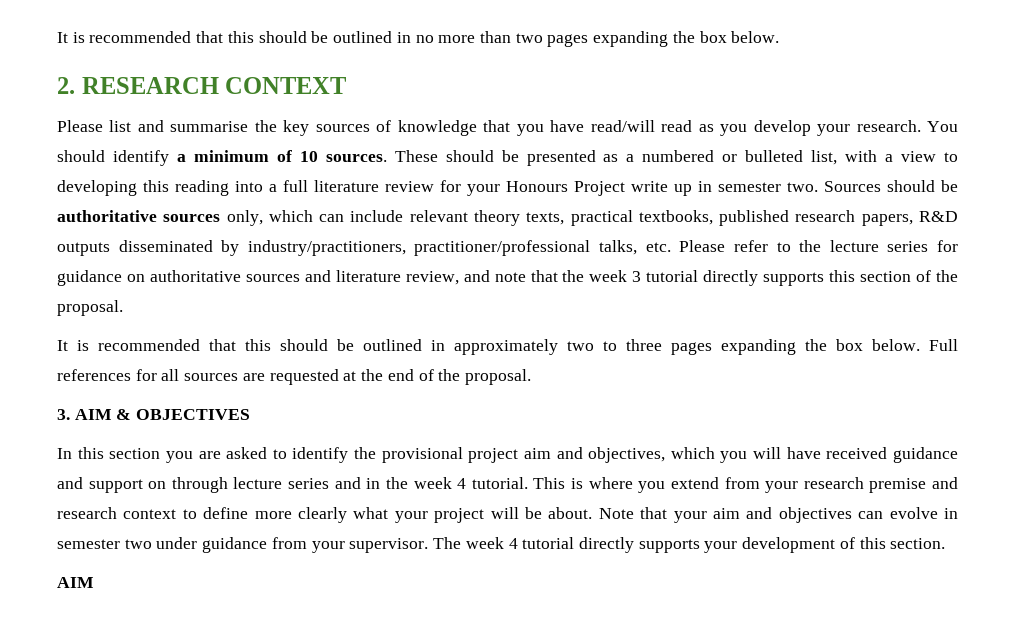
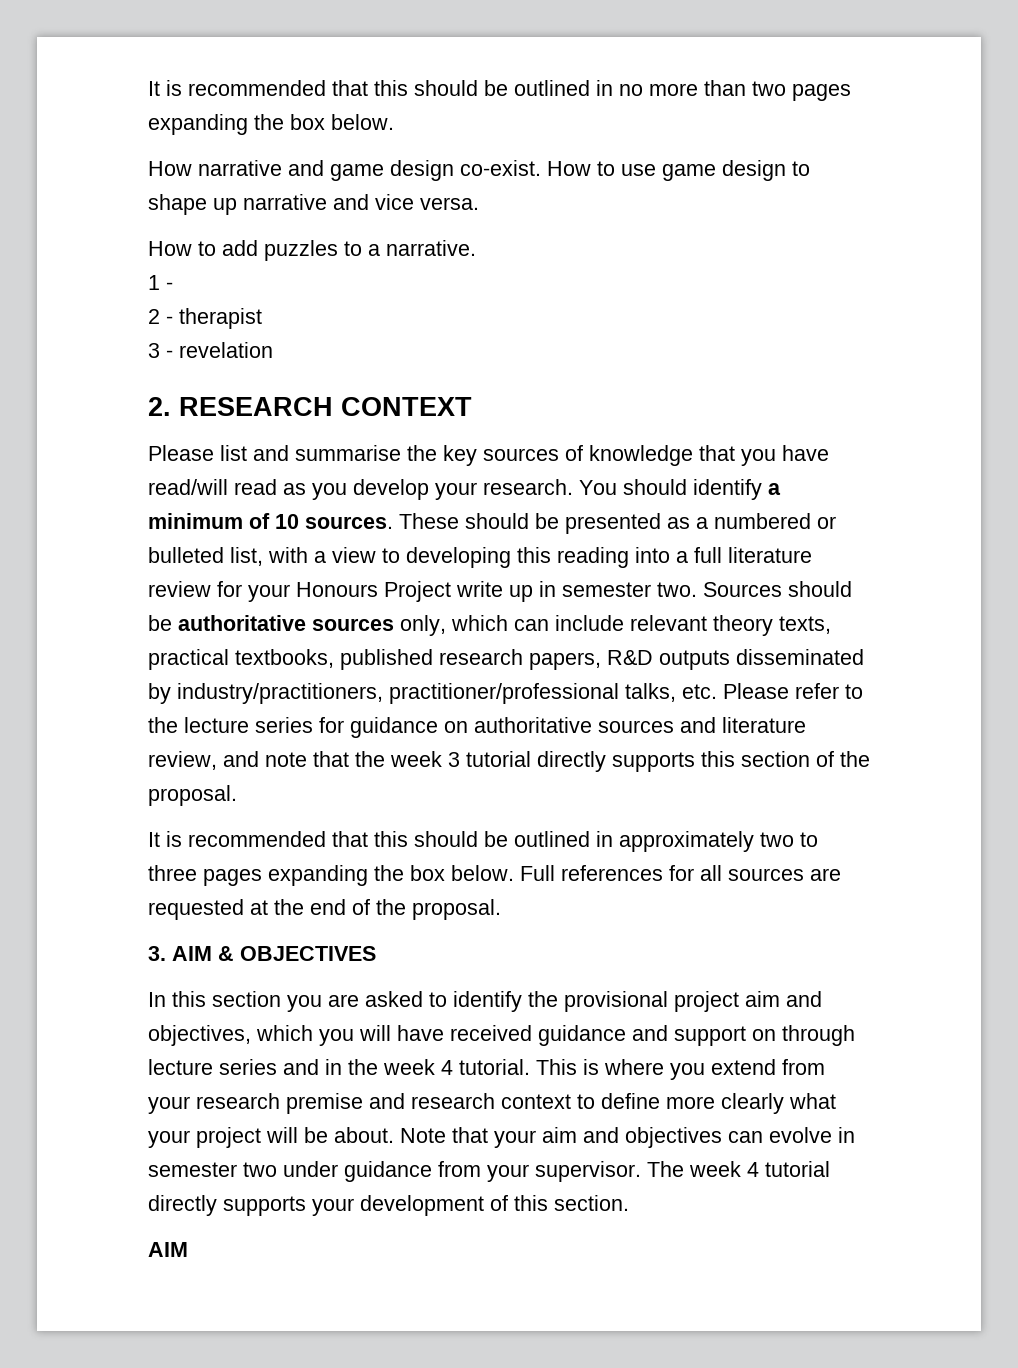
+ How narrative and game design co-exist. How to use game design to shape up narrative and vice versa.
+ How to add puzzles to a narrative.
+ 1 -
+ 2 - therapist
+ 3 - revelation

